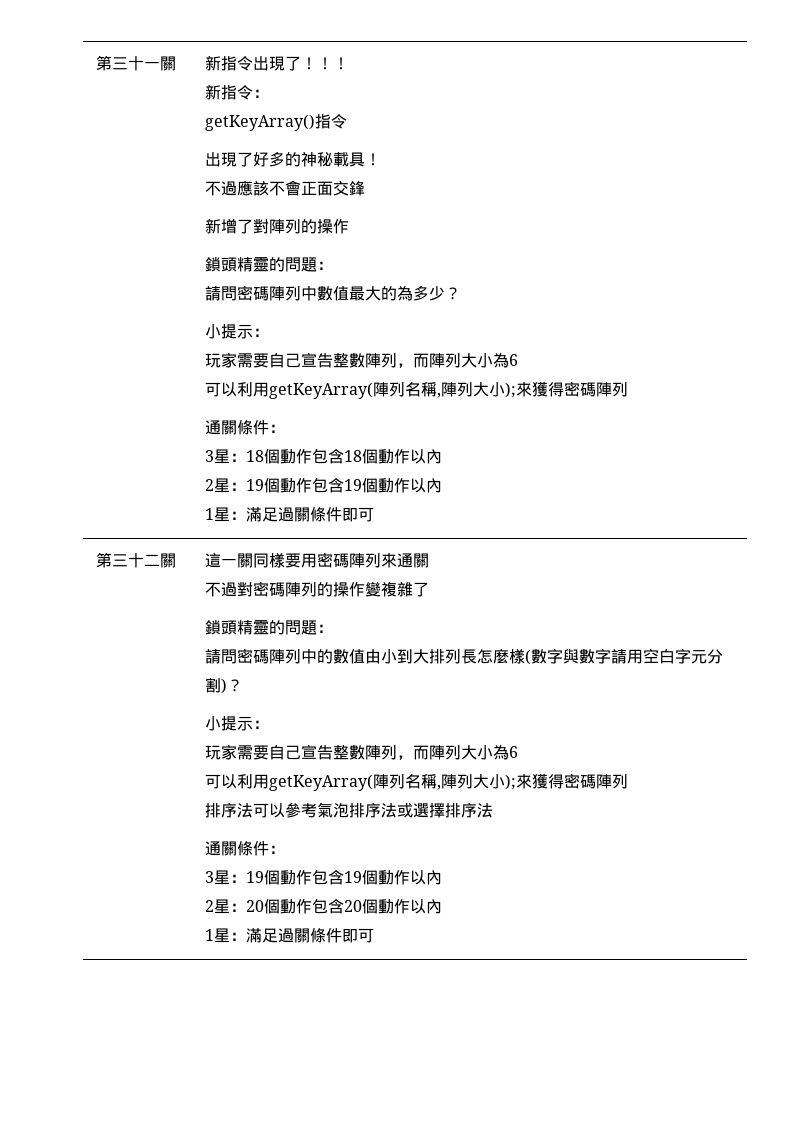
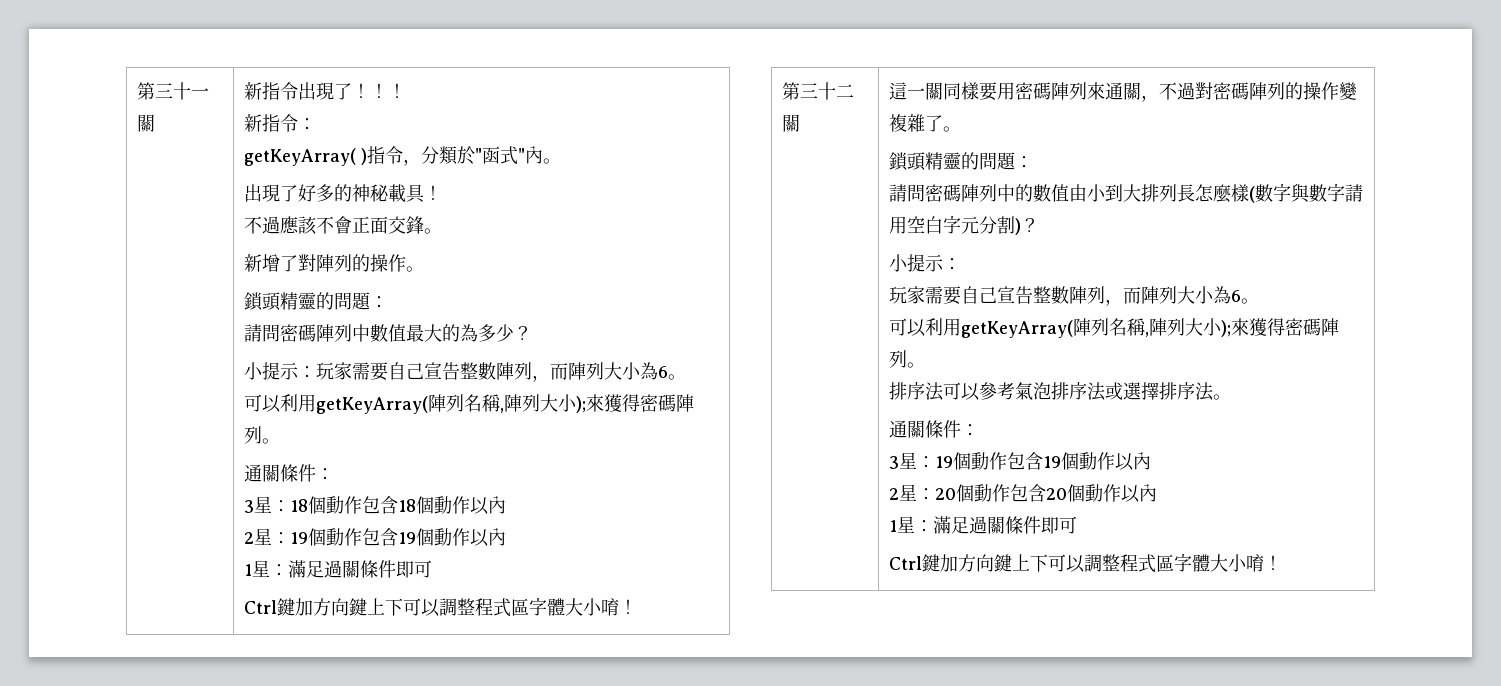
- getKeyArray()指令
+ getKeyArray( )指令，分類於"函式"內。
- 不過應該不會正面交鋒
+ 不過應該不會正面交鋒。
- 新增了對陣列的操作
+ 新增了對陣列的操作。
  請問密碼陣列中數值最大的為多少？
- 小提示：
- 玩家需要自己宣告整數陣列，而陣列大小為6
- 可以利用getKeyArray(陣列名稱,陣列大小);來獲得密碼陣列
+ 小提示：玩家需要自己宣告整數陣列，而陣列大小為6。
+ 可以利用getKeyArray(陣列名稱,陣列大小);來獲得密碼陣列。
  2星：19個動作包含19個動作以內
  1星：滿足過關條件即可
+ Ctrl鍵加方向鍵上下可以調整程式區字體大小唷！
- 這一關同樣要用密碼陣列來通關
- 不過對密碼陣列的操作變複雜了
+ 這一關同樣要用密碼陣列來通關，不過對密碼陣列的操作變複雜了。
  請問密碼陣列中的數值由小到大排列長怎麼樣(數字與數字請用空白字元分割)？
  小提示：
- 玩家需要自己宣告整數陣列，而陣列大小為6
- 可以利用getKeyArray(陣列名稱,陣列大小);來獲得密碼陣列
+ 玩家需要自己宣告整數陣列，而陣列大小為6。
+ 可以利用getKeyArray(陣列名稱,陣列大小);來獲得密碼陣列。
- 排序法可以參考氣泡排序法或選擇排序法
+ 排序法可以參考氣泡排序法或選擇排序法。
  2星：20個動作包含20個動作以內
  1星：滿足過關條件即可
+ Ctrl鍵加方向鍵上下可以調整程式區字體大小唷！

